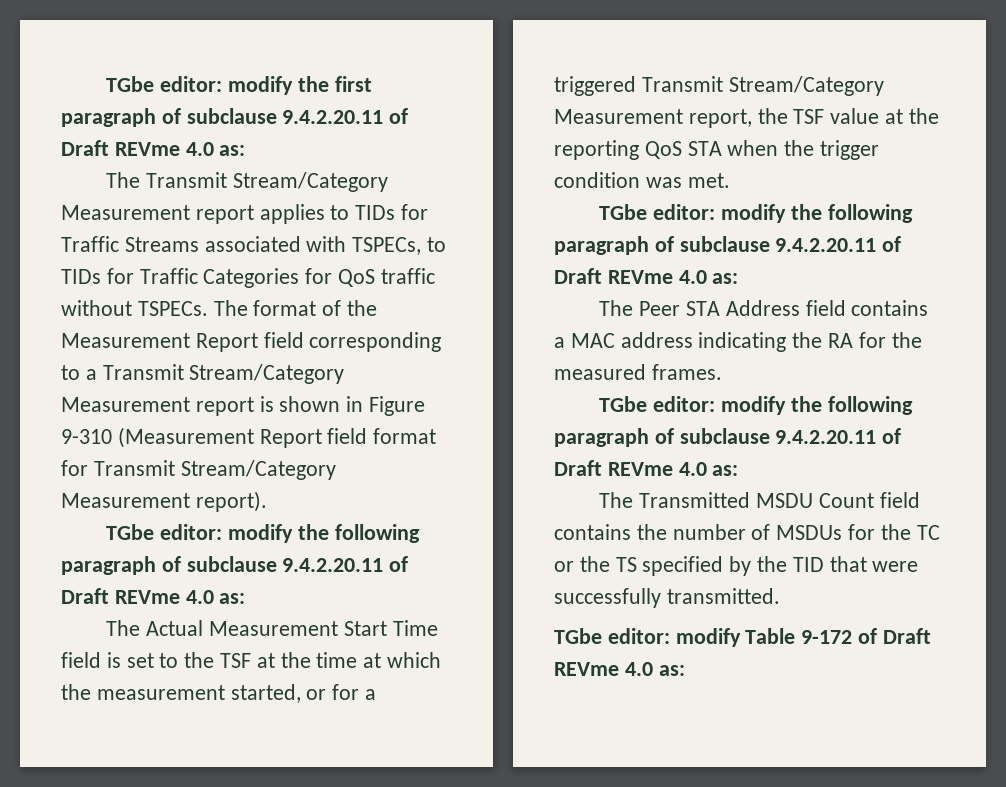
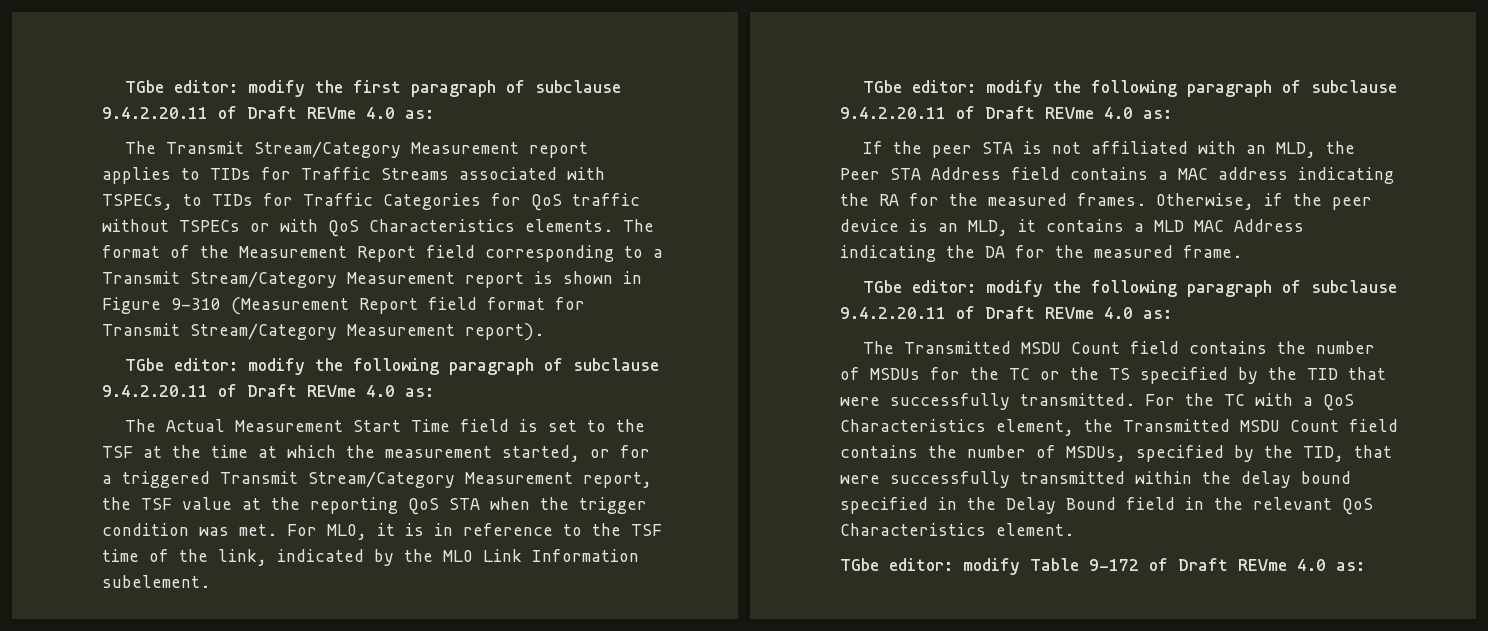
- The Transmit Stream/Category Measurement report applies to TIDs for Traffic Streams associated with TSPECs, to TIDs for Traffic Categories for QoS traffic without TSPECs.
+ The Transmit Stream/Category Measurement report applies to TIDs for Traffic Streams associated with TSPECs, to TIDs for Traffic Categories for QoS traffic without TSPECs or with QoS Characteristics elements.
+ For MLO, it is in reference to the TSF time of the link, indicated by the MLO Link Information subelement.
- The Peer STA Address field contains a MAC address indicating the RA for the measured frames.
+ If the peer STA is not affiliated with an MLD, the Peer STA Address field contains a MAC address indicating the RA for the measured frames. Otherwise, if the peer device is an MLD, it contains a MLD MAC Address indicating the DA for the measured frame.
+ For the TC with a QoS Characteristics element, the Transmitted MSDU Count field contains the number of MSDUs, specified by the TID, that were successfully transmitted within the delay bound specified in the Delay Bound field in the relevant QoS Characteristics element.

